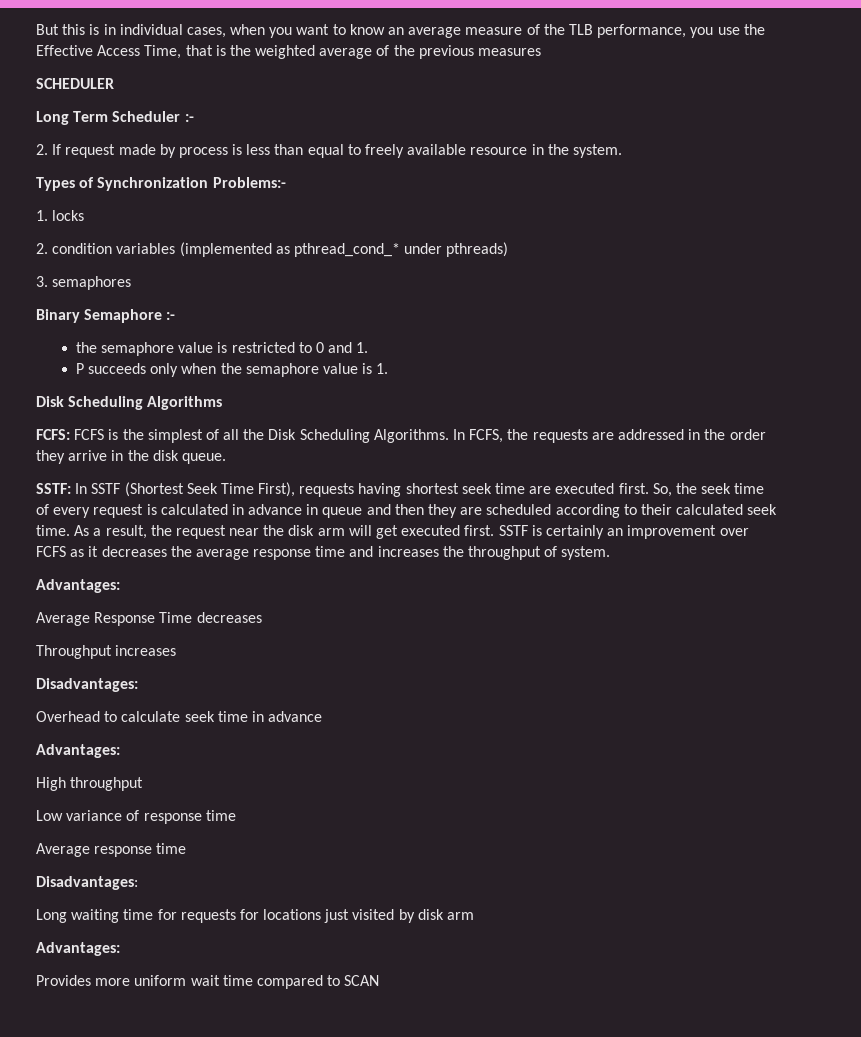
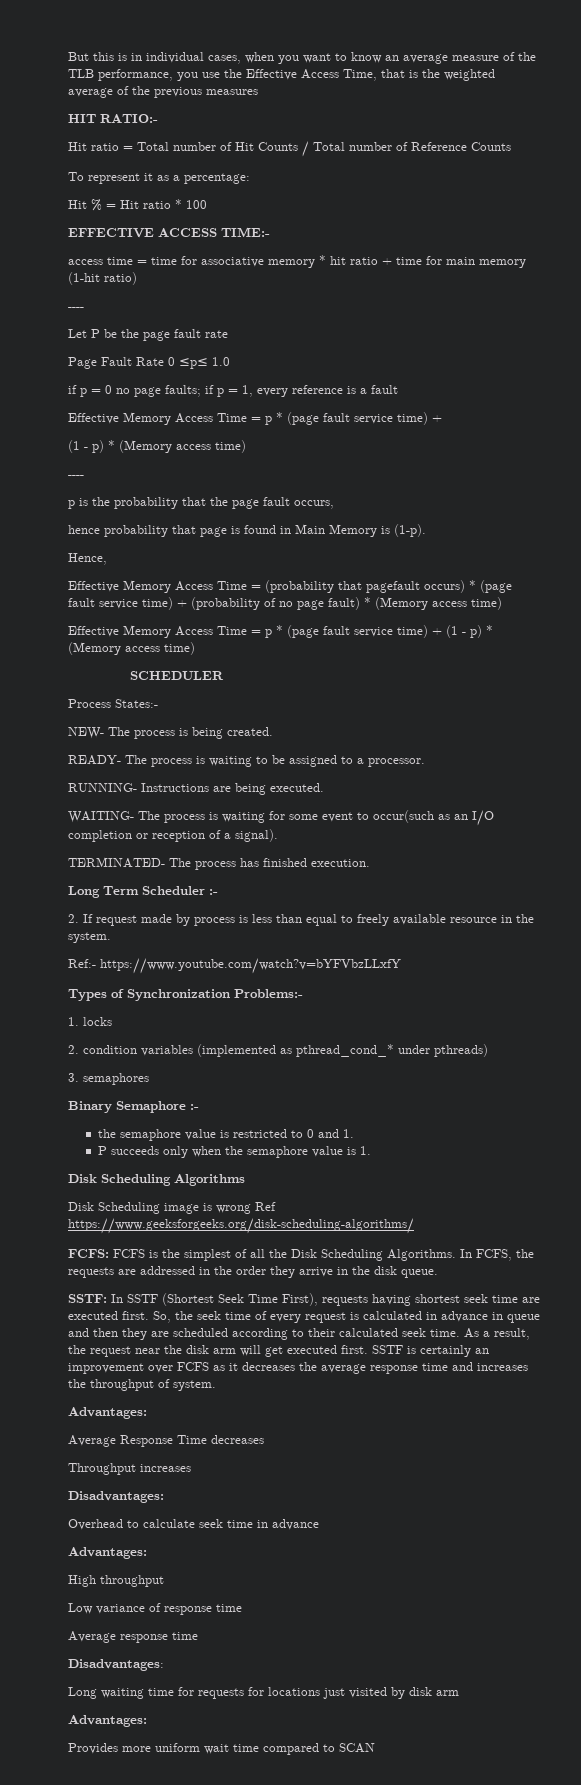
+ HIT RATIO:-
+ Hit ratio = Total number of Hit Counts / Total number of Reference Counts
+ To represent it as a percentage:
+ Hit % = Hit ratio * 100
+ EFFECTIVE ACCESS TIME:-
+ access time = time for associative memory * hit ratio + time for main memory (1-hit ratio)
+ ----
+ Let P be the page fault rate
+ Page Fault Rate 0 ≤p≤ 1.0
+ if p = 0 no page faults; if p = 1, every reference is a fault
+ Effective Memory Access Time = p * (page fault service time) +
+ (1 - p) * (Memory access time)
+ ----
+ p is the probability that the page fault occurs,
+ hence probability that page is found in Main Memory is (1-p).
+ Hence,
+ Effective Memory Access Time = (probability that pagefault occurs) * (page fault service time) + (probability of no page fault) * (Memory access time)
+ Effective Memory Access Time = p * (page fault service time) + (1 - p) * (Memory access time)
  SCHEDULER
+ Process States:-
+ NEW- The process is being created.
+ READY- The process is waiting to be assigned to a processor.
+ RUNNING- Instructions are being executed.
+ WAITING- The process is waiting for some event to occur(such as an I/O completion or reception of a signal).
+ TERMINATED- The process has finished execution.
+ Ref:- https://www.youtube.com/watch?v=bYFVbzLLxfY
+ Disk Scheduling image is wrong Ref https://www.geeksforgeeks.org/disk-scheduling-algorithms/

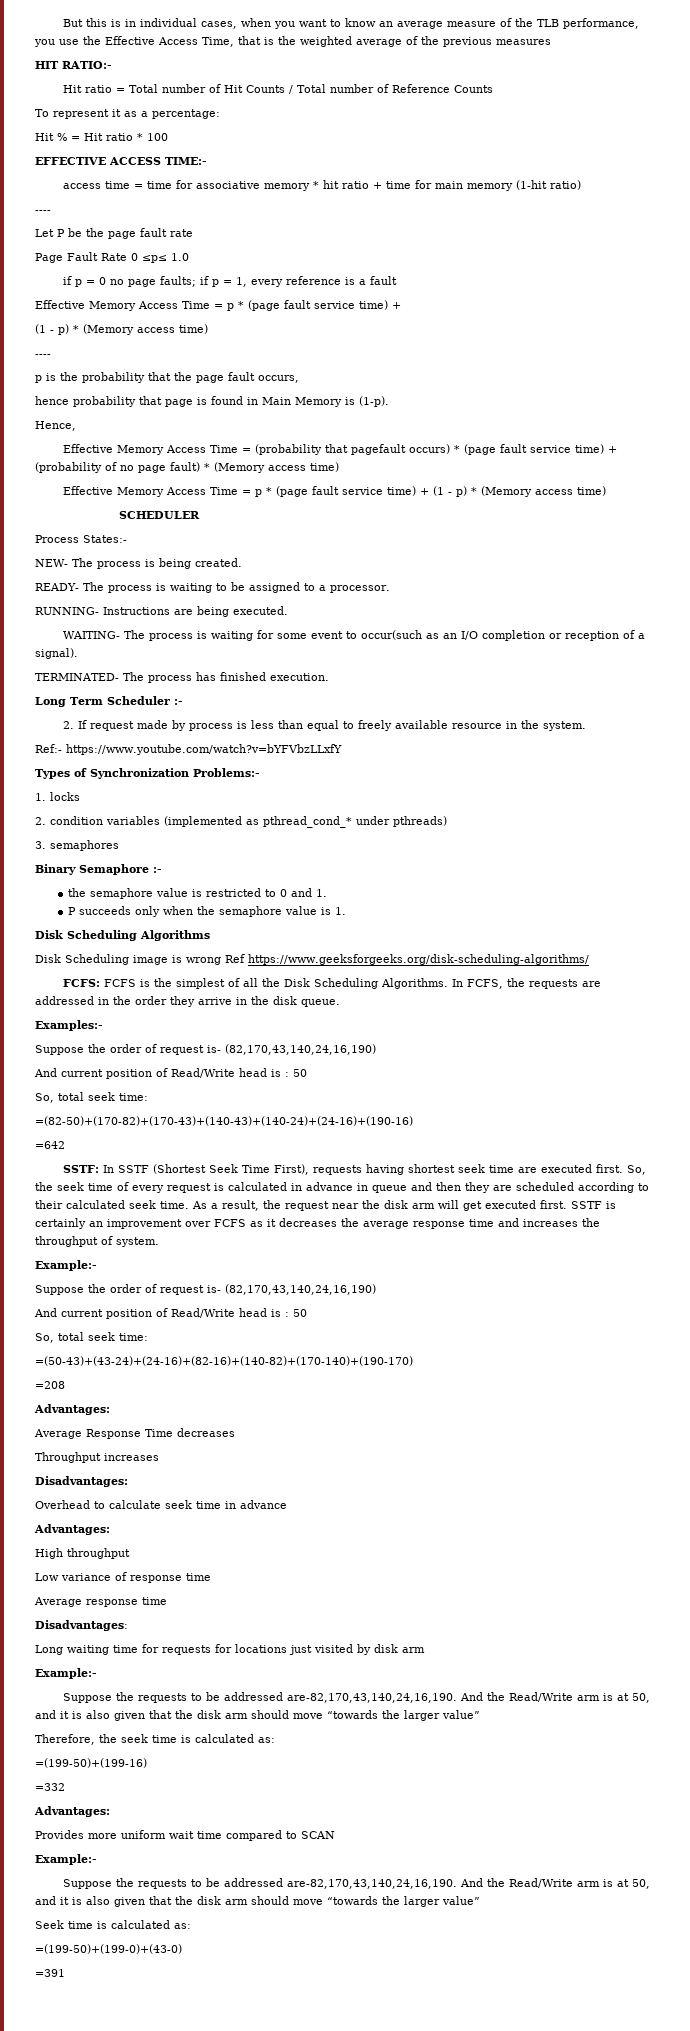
+ Examples:-
+ Suppose the order of request is- (82,170,43,140,24,16,190)
+ And current position of Read/Write head is : 50
+ So, total seek time:
+ =(82-50)+(170-82)+(170-43)+(140-43)+(140-24)+(24-16)+(190-16)
+ =642
  SSTF is certainly an improvement over FCFS as it decreases the average response time and increases the throughput of system.
+ Example:-
+ Suppose the order of request is- (82,170,43,140,24,16,190)
+ And current position of Read/Write head is : 50
+ So, total seek time:
+ =(50-43)+(43-24)+(24-16)+(82-16)+(140-82)+(170-140)+(190-170)
+ =208
  Long waiting time for requests for locations just visited by disk arm
+ Example:-
+ Suppose the requests to be addressed are-82,170,43,140,24,16,190. And the Read/Write arm is at 50, and it is also given that the disk arm should move “towards the larger value”
+ Therefore, the seek time is calculated as:
+ =(199-50)+(199-16)
+ =332
  Provides more uniform wait time compared to SCAN
+ Example:-
+ Suppose the requests to be addressed are-82,170,43,140,24,16,190. And the Read/Write arm is at 50, and it is also given that the disk arm should move “towards the larger value”
+ Seek time is calculated as:
+ =(199-50)+(199-0)+(43-0)
+ =391

